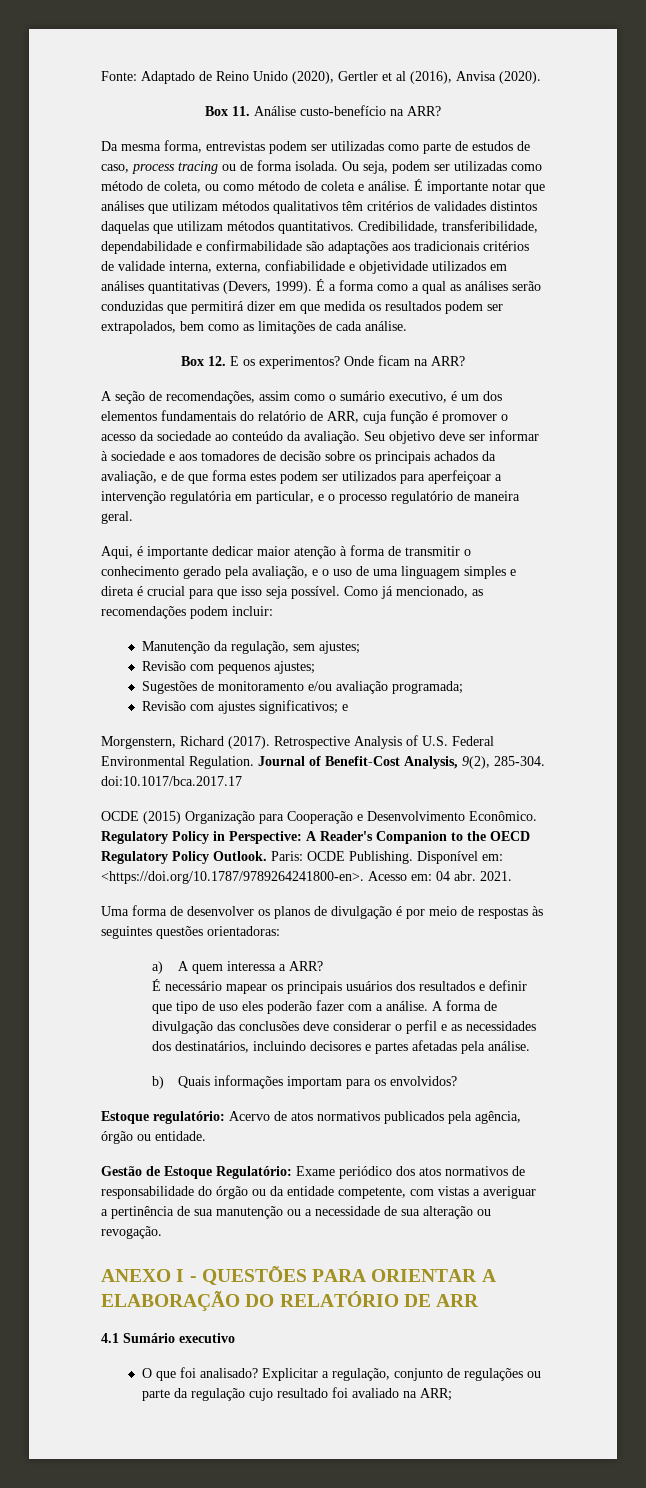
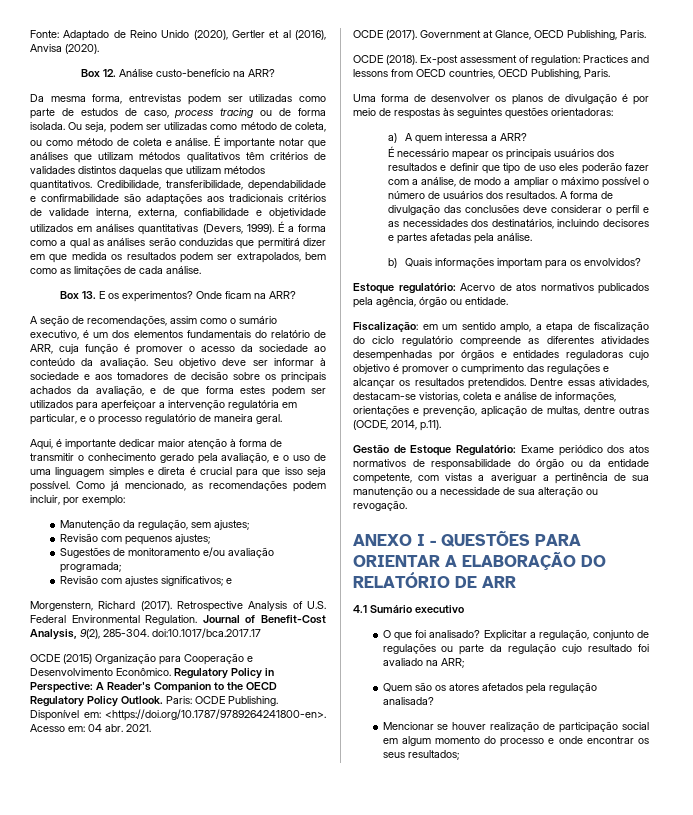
- Box 11. Análise custo-benefício na ARR?
+ Box 12. Análise custo-benefício na ARR?
- Box 12. E os experimentos?
+ Box 13. E os experimentos?
- Como já mencionado, as recomendações podem incluir:
+ Como já mencionado, as recomendações podem incluir, por exemplo:
+ OCDE (2017). Government at Glance, OECD Publishing, Paris.
+ OCDE (2018). Ex-post assessment of regulation: Practices and lessons from OECD countries, OECD Publishing, Paris.
- É necessário mapear os principais usuários dos resultados e definir que tipo de uso eles poderão fazer com a análise.
+ É necessário mapear os principais usuários dos resultados e definir que tipo de uso eles poderão fazer com a análise, de modo a ampliar o máximo possível o número de usuários dos resultados.
+ Fiscalização: em um sentido amplo, a etapa de fiscalização do ciclo regulatório compreende as diferentes atividades desempenhadas por órgãos e entidades reguladoras cujo objetivo é promover o cumprimento das regulações e alcançar os resultados pretendidos. Dentre essas atividades, destacam-se vistorias, coleta e análise de informações, orientações e prevenção, aplicação de multas, dentre outras (OCDE, 2014, p.11).
+ Quem são os atores afetados pela regulação analisada?
+ Mencionar se houver realização de participação social em algum momento do processo e onde encontrar os seus resultados;

